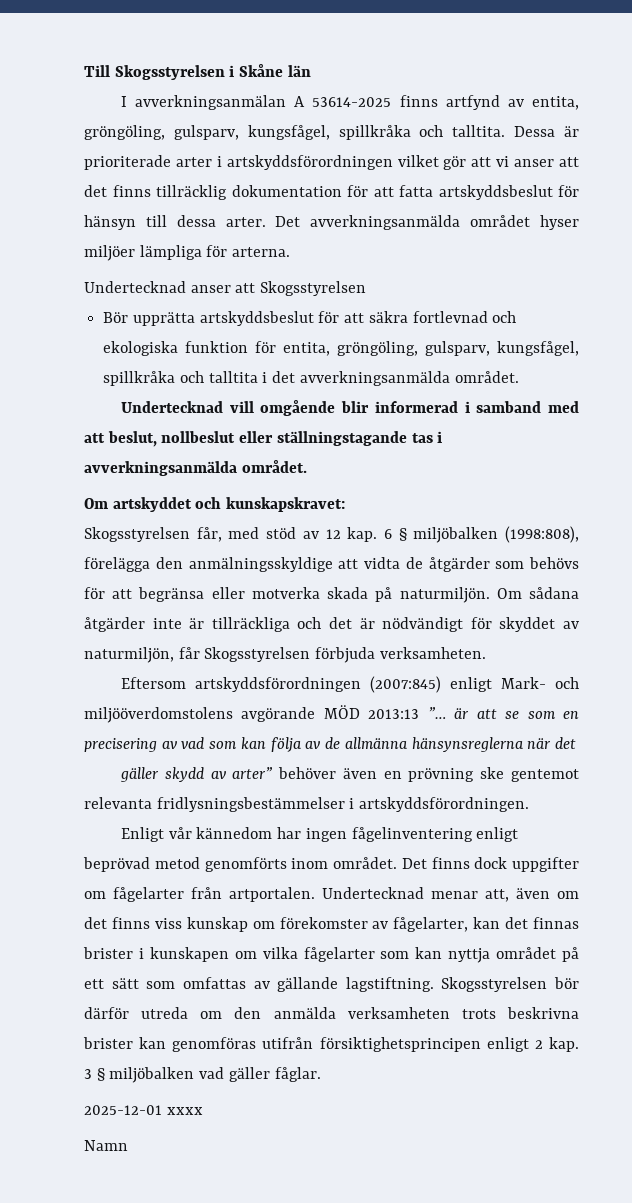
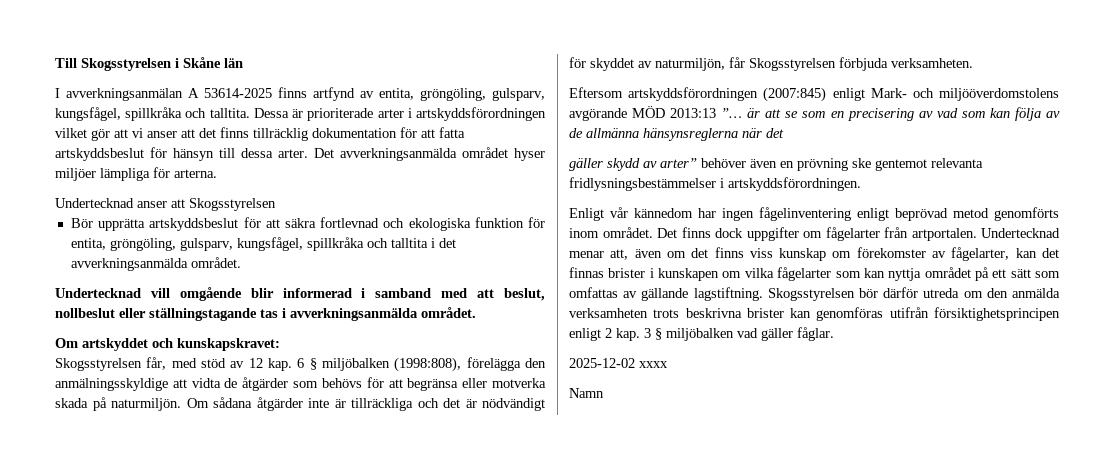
- 2025-12-01 xxxx
+ 2025-12-02 xxxx

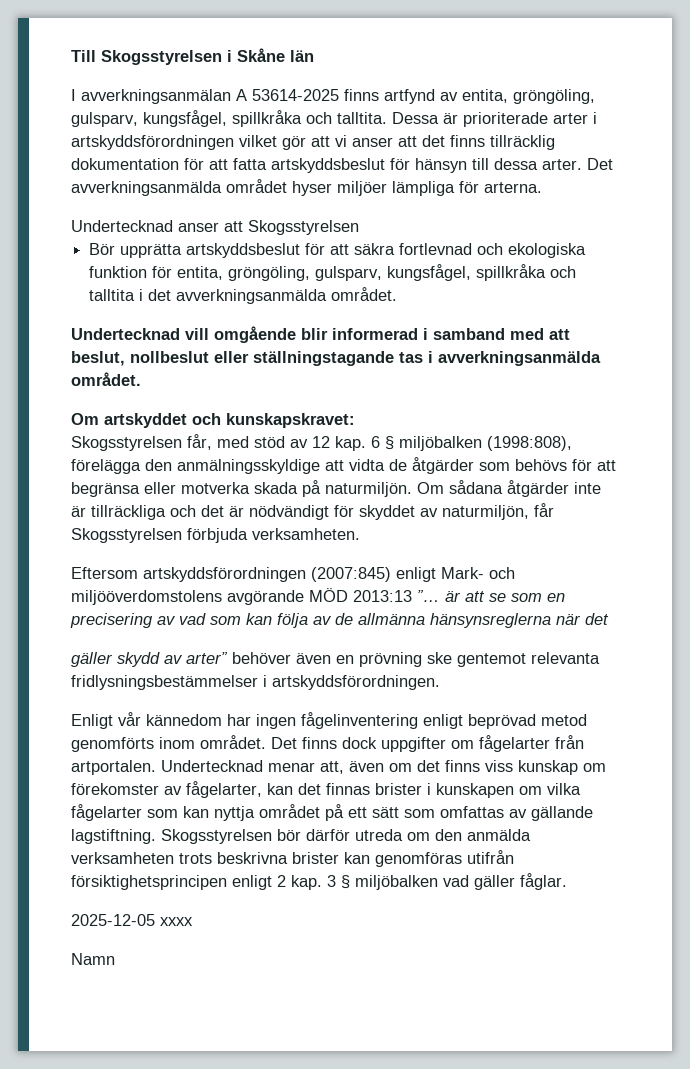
- 2025-12-02 xxxx
+ 2025-12-05 xxxx

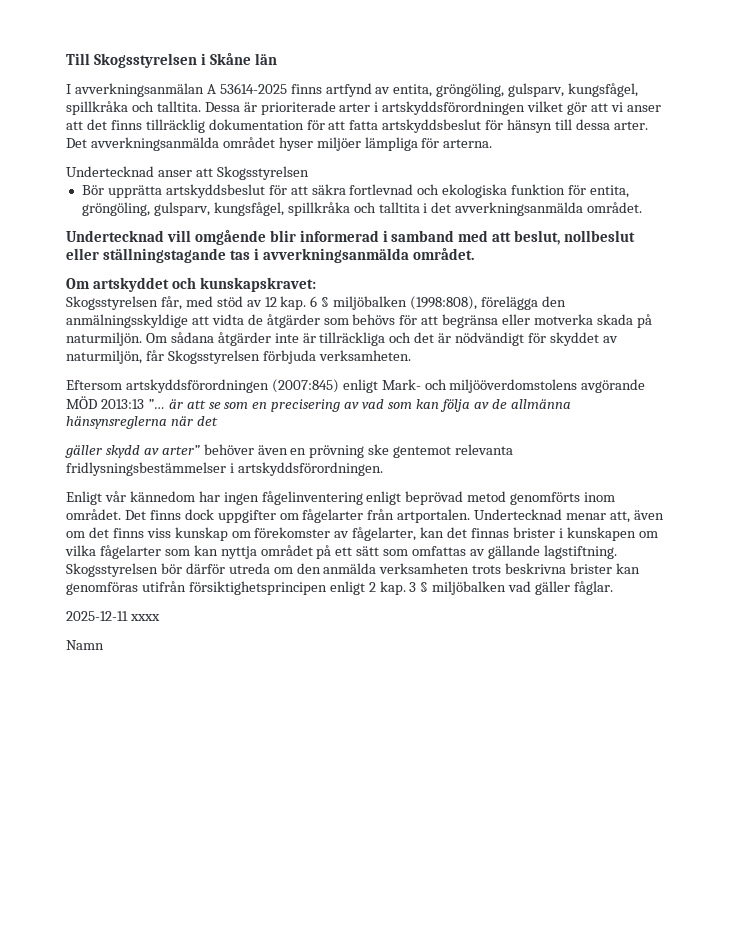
- 2025-12-05 xxxx
+ 2025-12-11 xxxx

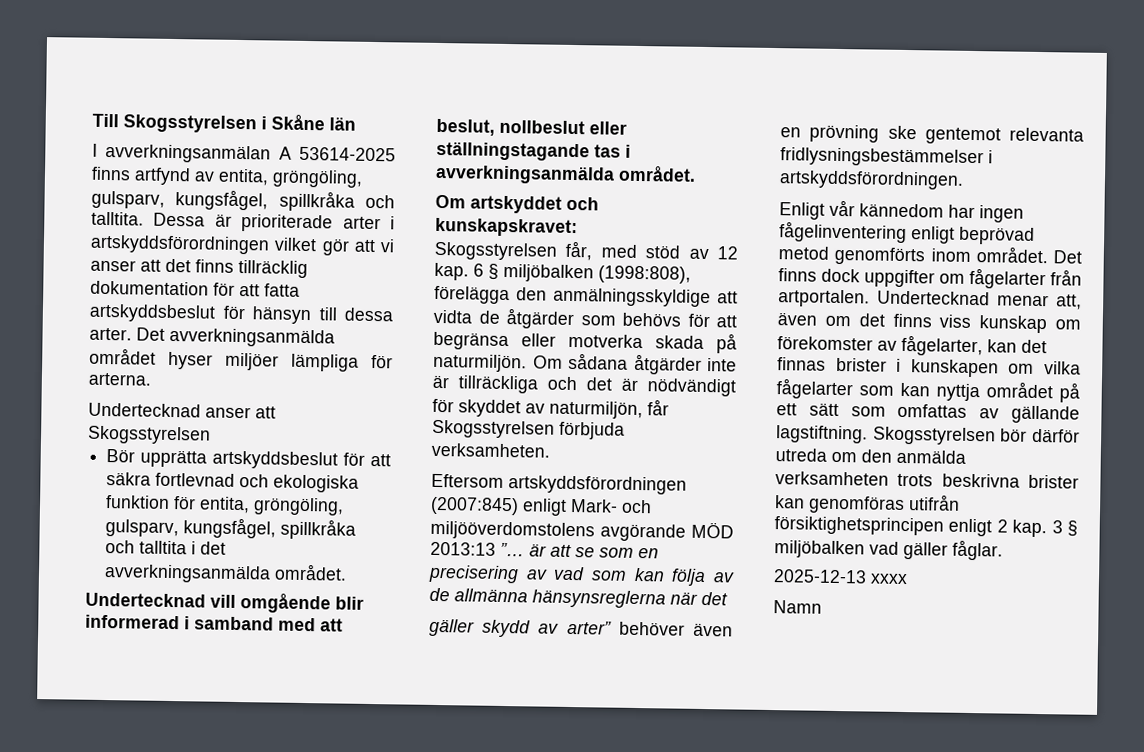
- 2025-12-11 xxxx
+ 2025-12-13 xxxx

